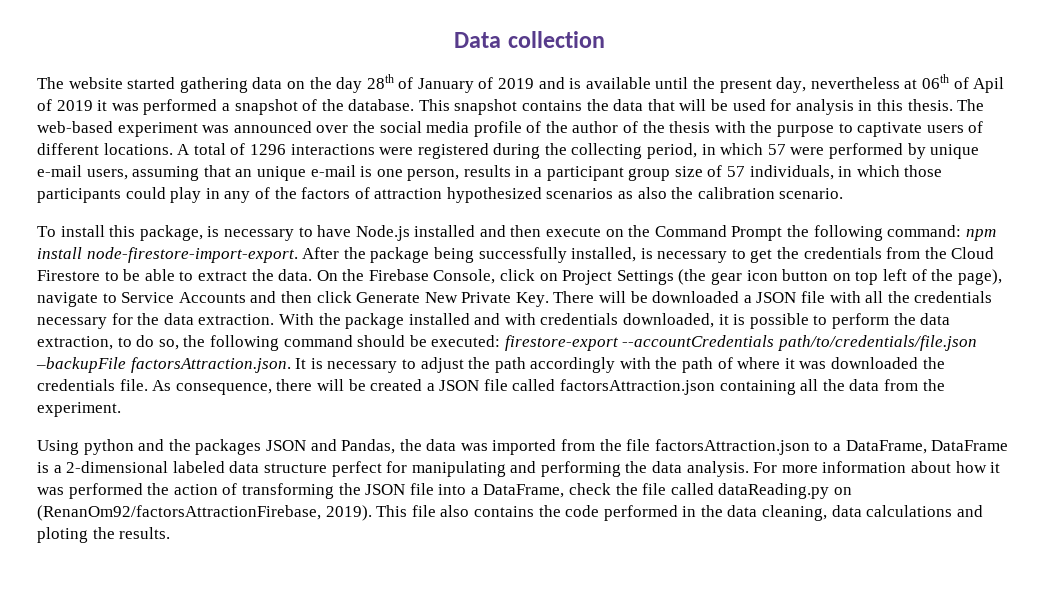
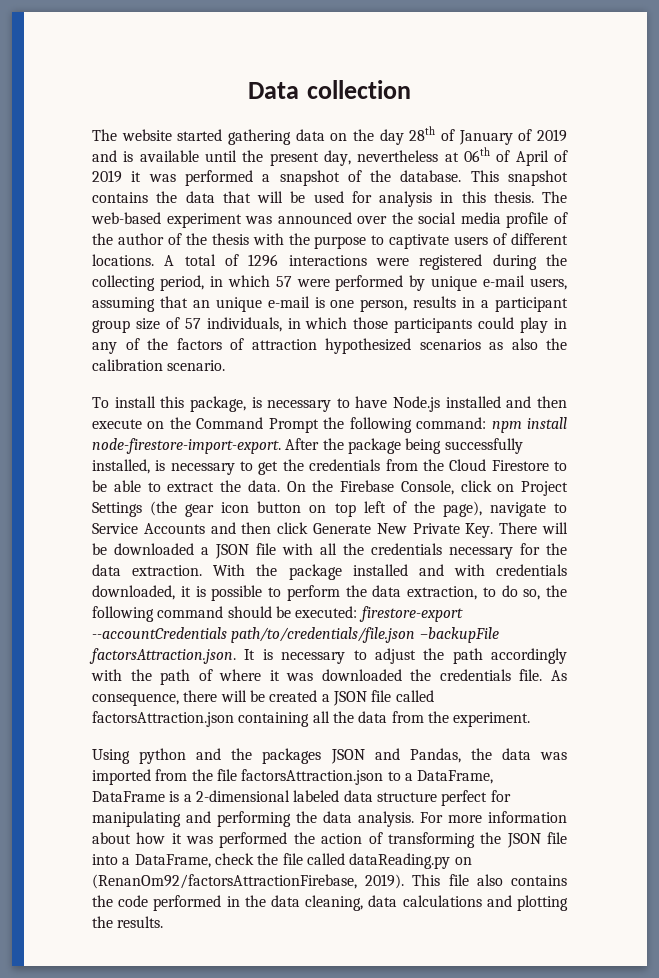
- The website started gathering data on the day 28th of January of 2019 and is available until the present day, nevertheless at 06th of Apil of 2019 it was performed a snapshot of the database.
+ The website started gathering data on the day 28th of January of 2019 and is available until the present day, nevertheless at 06th of April of 2019 it was performed a snapshot of the database.
- This file also contains the code performed in the data cleaning, data calculations and ploting the results.
+ This file also contains the code performed in the data cleaning, data calculations and plotting the results.

